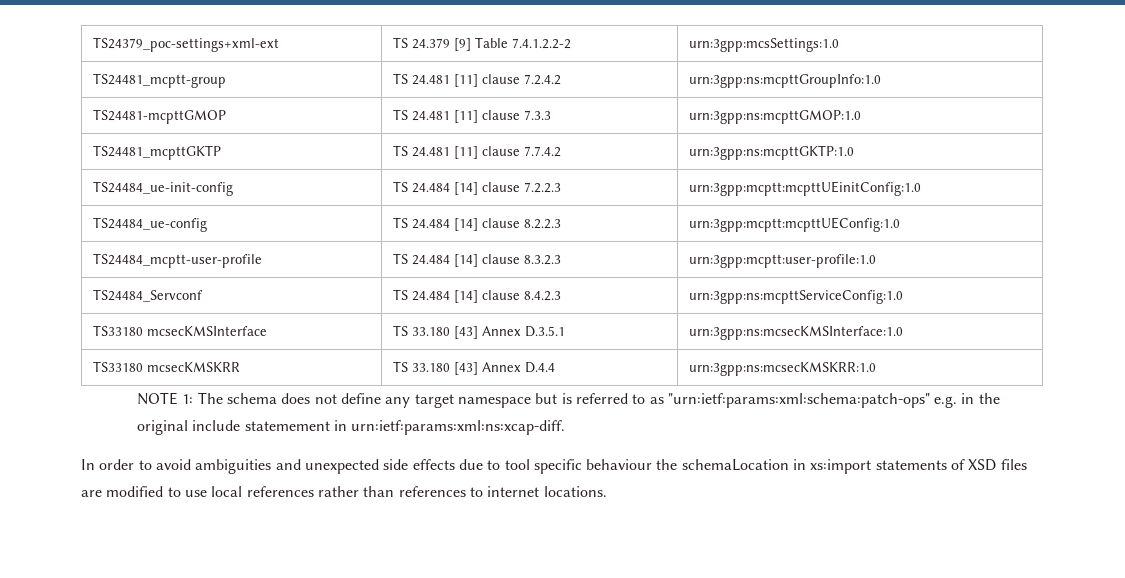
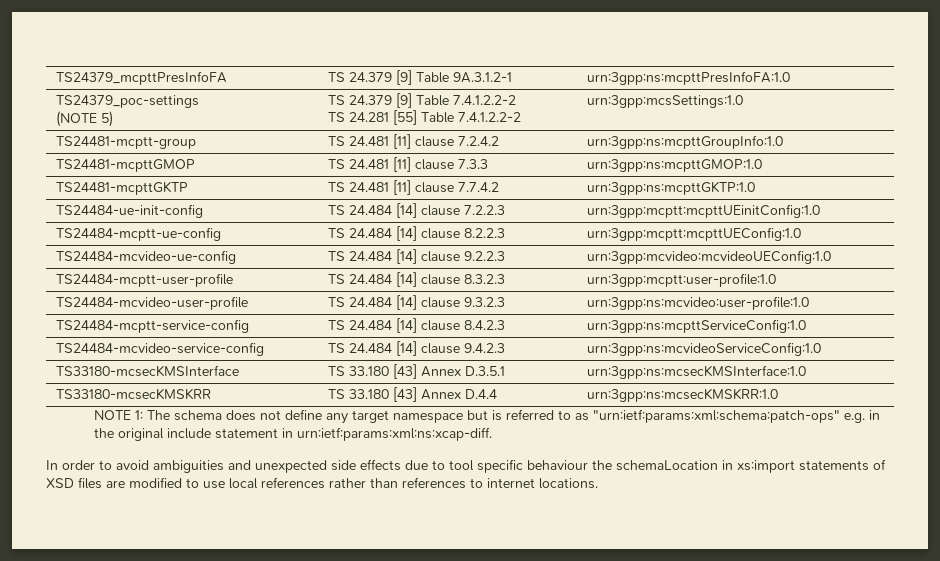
- TS24379_poc-settings+xml-ext | TS 24.379 [9] Table 7.4.1.2.2-2 | urn:3gpp:mcsSettings:1.0
+ TS24379_mcpttPresInfoFA | TS 24.379 [9] Table 9A.3.1.2-1 | urn:3gpp:ns:mcpttPresInfoFA:1.0
+ TS24379_poc-settings
+ (NOTE 5) | TS 24.379 [9] Table 7.4.1.2.2-2
+ TS 24.281 [55] Table 7.4.1.2.2-2 | urn:3gpp:mcsSettings:1.0
- TS24481_mcptt-group | TS 24.481 [11] clause 7.2.4.2 | urn:3gpp:ns:mcpttGroupInfo:1.0
+ TS24481-mcptt-group | TS 24.481 [11] clause 7.2.4.2 | urn:3gpp:ns:mcpttGroupInfo:1.0
- TS24481_mcpttGKTP | TS 24.481 [11] clause 7.7.4.2 | urn:3gpp:ns:mcpttGKTP:1.0
+ TS24481-mcpttGKTP | TS 24.481 [11] clause 7.7.4.2 | urn:3gpp:ns:mcpttGKTP:1.0
- TS24484_ue-init-config | TS 24.484 [14] clause 7.2.2.3 | urn:3gpp:mcptt:mcpttUEinitConfig:1.0
+ TS24484-ue-init-config | TS 24.484 [14] clause 7.2.2.3 | urn:3gpp:mcptt:mcpttUEinitConfig:1.0
- TS24484_ue-config | TS 24.484 [14] clause 8.2.2.3 | urn:3gpp:mcptt:mcpttUEConfig:1.0
+ TS24484-mcptt-ue-config | TS 24.484 [14] clause 8.2.2.3 | urn:3gpp:mcptt:mcpttUEConfig:1.0
- TS24484_mcptt-user-profile | TS 24.484 [14] clause 8.3.2.3 | urn:3gpp:mcptt:user-profile:1.0
+ TS24484-mcvideo-ue-config | TS 24.484 [14] clause 9.2.2.3 | urn:3gpp:mcvideo:mcvideoUEConfig:1.0
+ TS24484-mcptt-user-profile | TS 24.484 [14] clause 8.3.2.3 | urn:3gpp:mcptt:user-profile:1.0
- TS24484_Servconf | TS 24.484 [14] clause 8.4.2.3 | urn:3gpp:ns:mcpttServiceConfig:1.0
+ TS24484-mcvideo-user-profile | TS 24.484 [14] clause 9.3.2.3 | urn:3gpp:ns:mcvideo:user-profile:1.0
+ TS24484-mcptt-service-config | TS 24.484 [14] clause 8.4.2.3 | urn:3gpp:ns:mcpttServiceConfig:1.0
- TS33180 mcsecKMSInterface | TS 33.180 [43] Annex D.3.5.1 | urn:3gpp:ns:mcsecKMSInterface:1.0
+ TS24484-mcvideo-service-config | TS 24.484 [14] clause 9.4.2.3 | urn:3gpp:ns:mcvideoServiceConfig:1.0
+ TS33180-mcsecKMSInterface | TS 33.180 [43] Annex D.3.5.1 | urn:3gpp:ns:mcsecKMSInterface:1.0
- TS33180 mcsecKMSKRR | TS 33.180 [43] Annex D.4.4 | urn:3gpp:ns:mcsecKMSKRR:1.0
+ TS33180-mcsecKMSKRR | TS 33.180 [43] Annex D.4.4 | urn:3gpp:ns:mcsecKMSKRR:1.0
- NOTE 1: The schema does not define any target namespace but is referred to as "urn:ietf:params:xml:schema:patch-ops" e.g. in the original include statemement in urn:ietf:params:xml:ns:xcap-diff.
+ NOTE 1: The schema does not define any target namespace but is referred to as "urn:ietf:params:xml:schema:patch-ops" e.g. in the original include statement in urn:ietf:params:xml:ns:xcap-diff.

